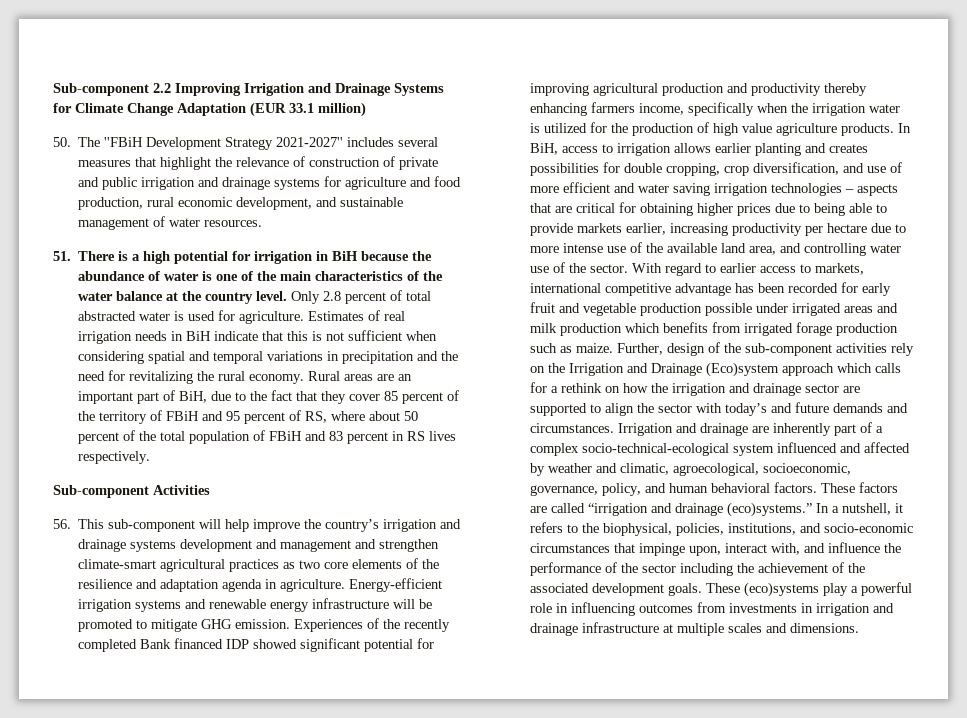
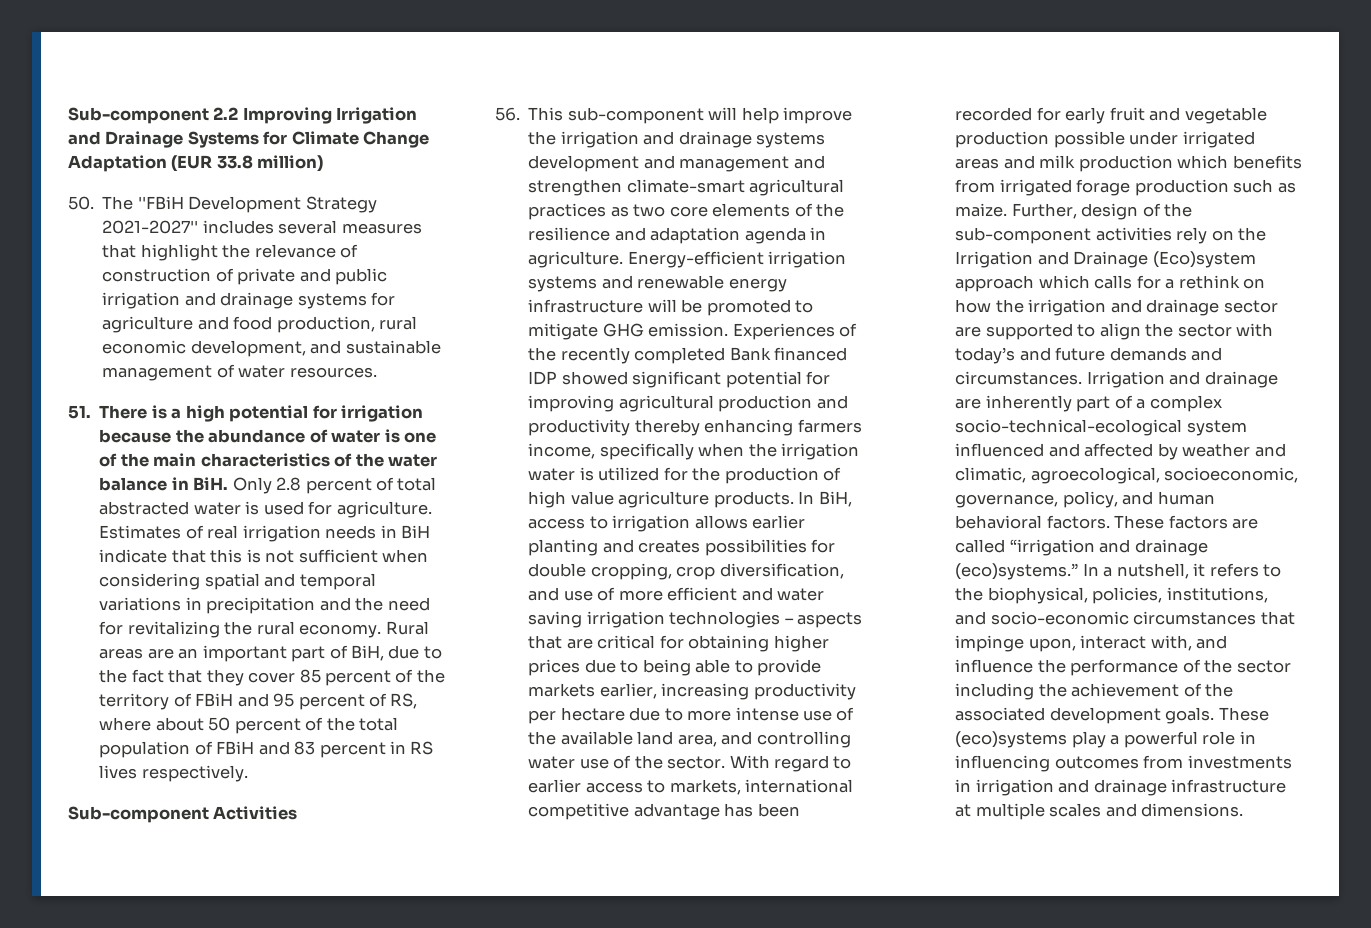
- Sub-component 2.2 Improving Irrigation and Drainage Systems for Climate Change Adaptation (EUR 33.1 million)
+ Sub-component 2.2 Improving Irrigation and Drainage Systems for Climate Change Adaptation (EUR 33.8 million)
- 51. There is a high potential for irrigation in BiH because the abundance of water is one of the main characteristics of the water balance at the country level. Only 2.8 percent of total abstracted water is used for agriculture.
+ 51. There is a high potential for irrigation because the abundance of water is one of the main characteristics of the water balance in BiH. Only 2.8 percent of total abstracted water is used for agriculture.
- 56. This sub-component will help improve the country’s irrigation and drainage systems development and management and strengthen climate-smart agricultural practices as two core elements of the resilience and adaptation agenda in agriculture.
+ 56. This sub-component will help improve the irrigation and drainage systems development and management and strengthen climate-smart agricultural practices as two core elements of the resilience and adaptation agenda in agriculture.

